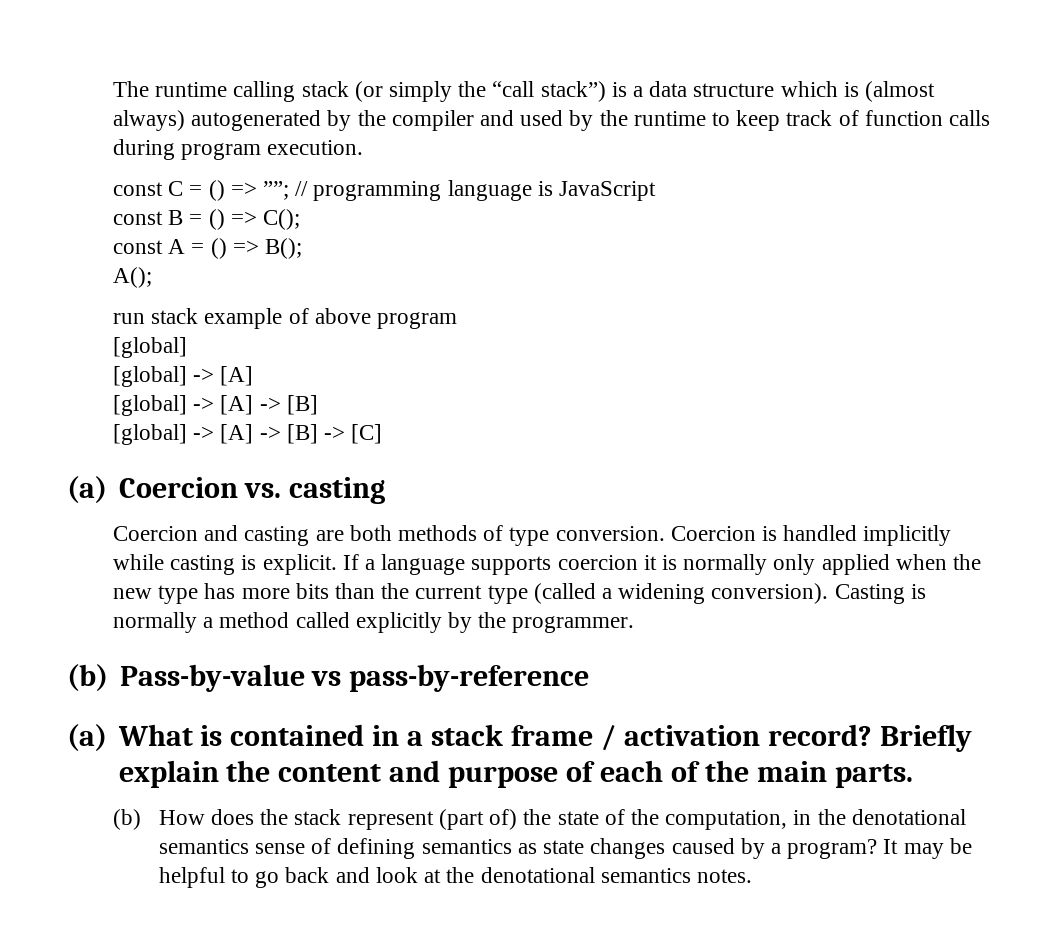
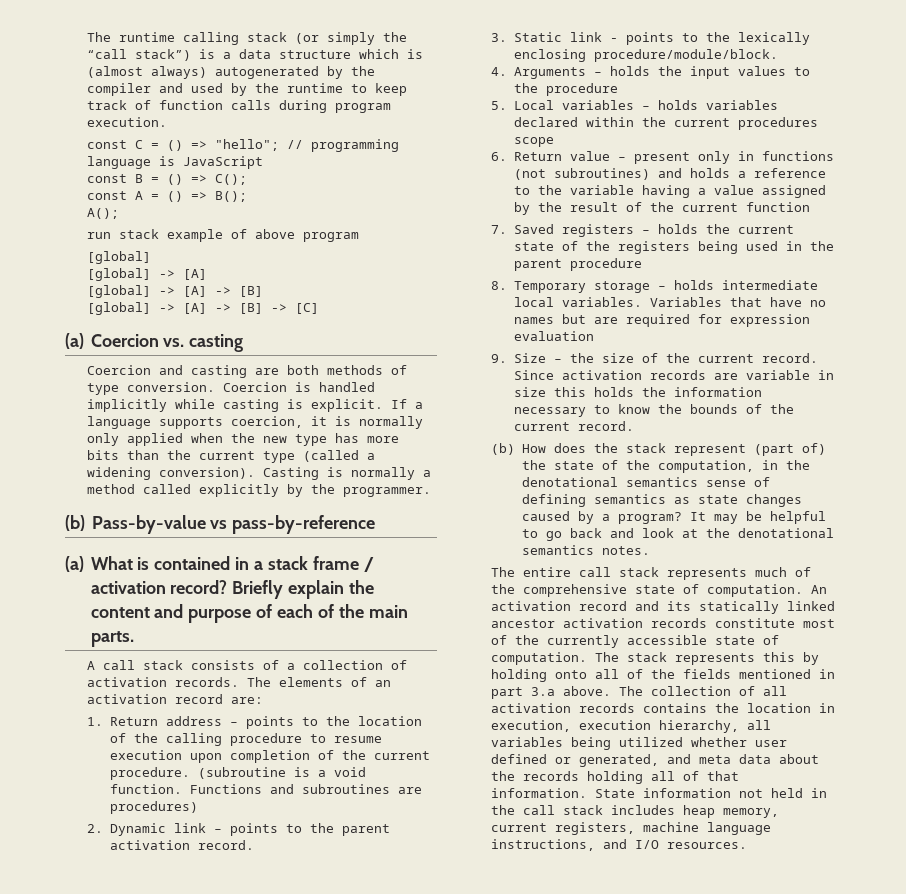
- const C = () => ””; // programming language is JavaScript
+ const C = () => "hello"; // programming language is JavaScript
- If a language supports coercion it is normally only applied when the new type has more bits than the current type (called a widening conversion).
+ If a language supports coercion, it is normally only applied when the new type has more bits than the current type (called a widening conversion).
+ A call stack consists of a collection of activation records. The elements of an activation record are:
+ 1. Return address – points to the location of the calling procedure to resume execution upon completion of the current procedure. (subroutine is a void function. Functions and subroutines are procedures)
+ 2. Dynamic link – points to the parent activation record.
+ 3. Static link - points to the lexically enclosing procedure/module/block.
+ 4. Arguments – holds the input values to the procedure
+ 5. Local variables – holds variables declared within the current procedures scope
+ 6. Return value – present only in functions (not subroutines) and holds a reference to the variable having a value assigned by the result of the current function
+ 7. Saved registers – holds the current state of the registers being used in the parent procedure
+ 8. Temporary storage – holds intermediate local variables. Variables that have no names but are required for expression evaluation
+ 9. Size – the size of the current record. Since activation records are variable in size this holds the information necessary to know the bounds of the current record.
+ The entire call stack represents much of the comprehensive state of computation. An activation record and its statically linked ancestor activation records constitute most of the currently accessible state of computation. The stack represents this by holding onto all of the fields mentioned in part 3.a above. The collection of all activation records contains the location in execution, execution hierarchy, all variables being utilized whether user defined or generated, and meta data about the records holding all of that information. State information not held in the call stack includes heap memory, current registers, machine language instructions, and I/O resources.

